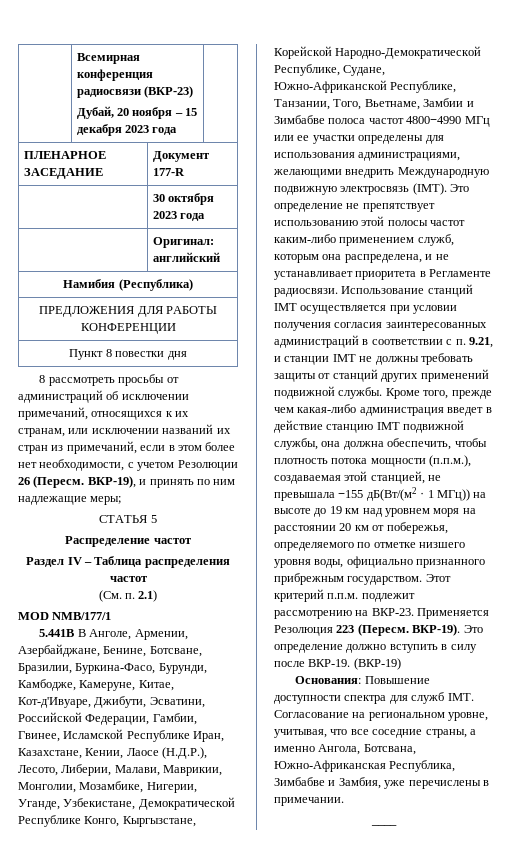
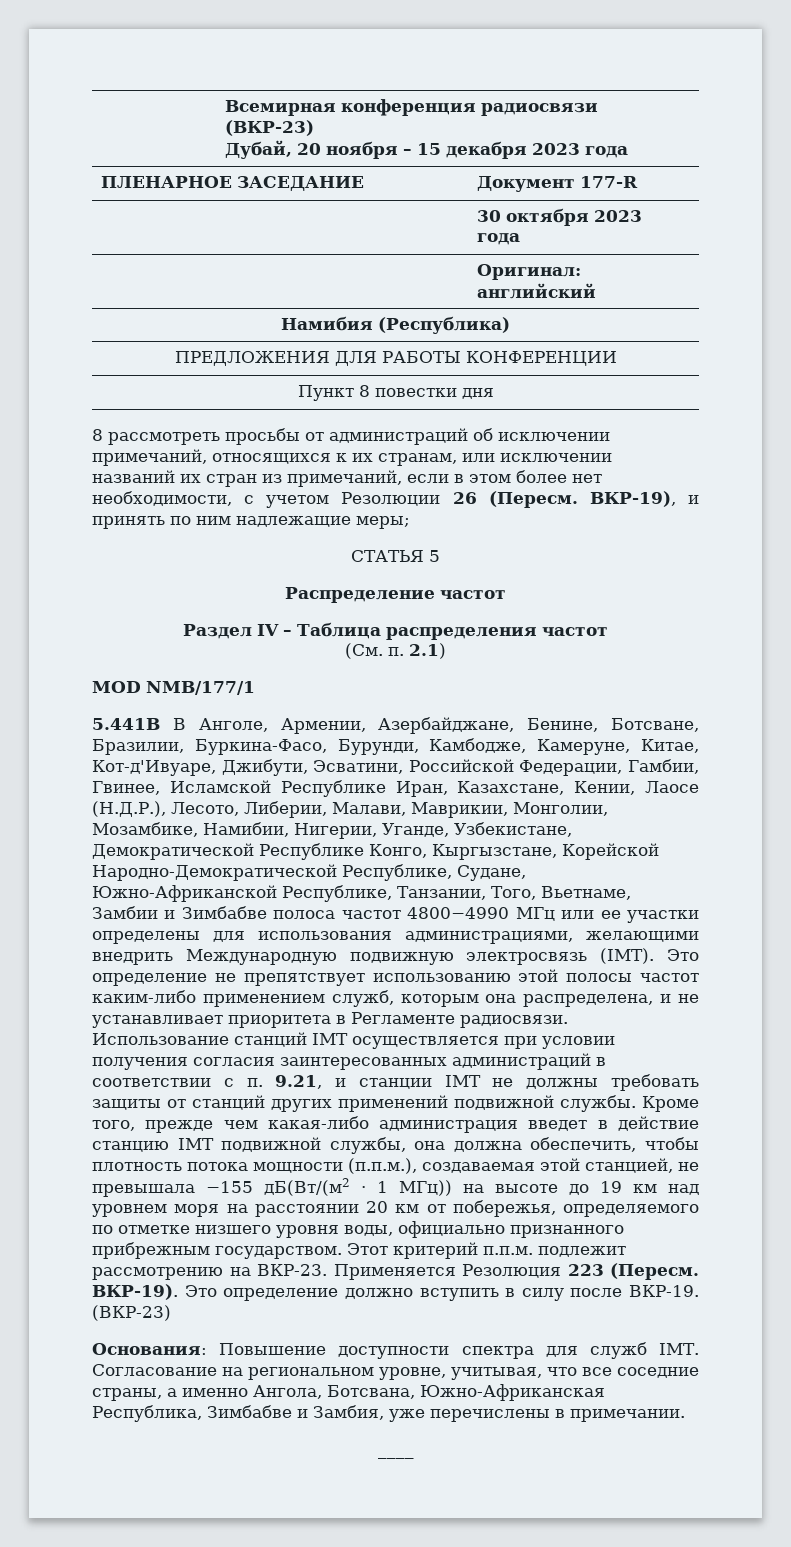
- 5.441В В Анголе, Армении, Азербайджане, Бенине, Ботсване, Бразилии, Буркина-Фасо, Бурунди, Камбодже, Камеруне, Китае, Кот-д'Ивуаре, Джибути, Эсватини, Российской Федерации, Гамбии, Гвинее, Исламской Республике Иран, Казахстане, Кении, Лаосе (Н.Д.Р.), Лесото, Либерии, Малави, Маврикии, Монголии, Мозамбике, Нигерии, Уганде, Узбекистане, Демократической Республике Конго, Кыргызстане, Корейской Народно-Демократической Республике, Судане, Южно-Африканской Республике, Танзании, Того, Вьетнаме, Замбии и Зимбабве полоса частот 4800−4990 МГц или ее участки определены для использования администрациями, желающими внедрить Международную подвижную электросвязь (IMT).
+ 5.441В В Анголе, Армении, Азербайджане, Бенине, Ботсване, Бразилии, Буркина-Фасо, Бурунди, Камбодже, Камеруне, Китае, Кот-д'Ивуаре, Джибути, Эсватини, Российской Федерации, Гамбии, Гвинее, Исламской Республике Иран, Казахстане, Кении, Лаосе (Н.Д.Р.), Лесото, Либерии, Малави, Маврикии, Монголии, Мозамбике, Намибии, Нигерии, Уганде, Узбекистане, Демократической Республике Конго, Кыргызстане, Корейской Народно-Демократической Республике, Судане, Южно-Африканской Республике, Танзании, Того, Вьетнаме, Замбии и Зимбабве полоса частот 4800−4990 МГц или ее участки определены для использования администрациями, желающими внедрить Международную подвижную электросвязь (IMT).
- Это определение должно вступить в силу после ВКР-19. (ВКР-19)
+ Это определение должно вступить в силу после ВКР-19. (ВКР-23)

